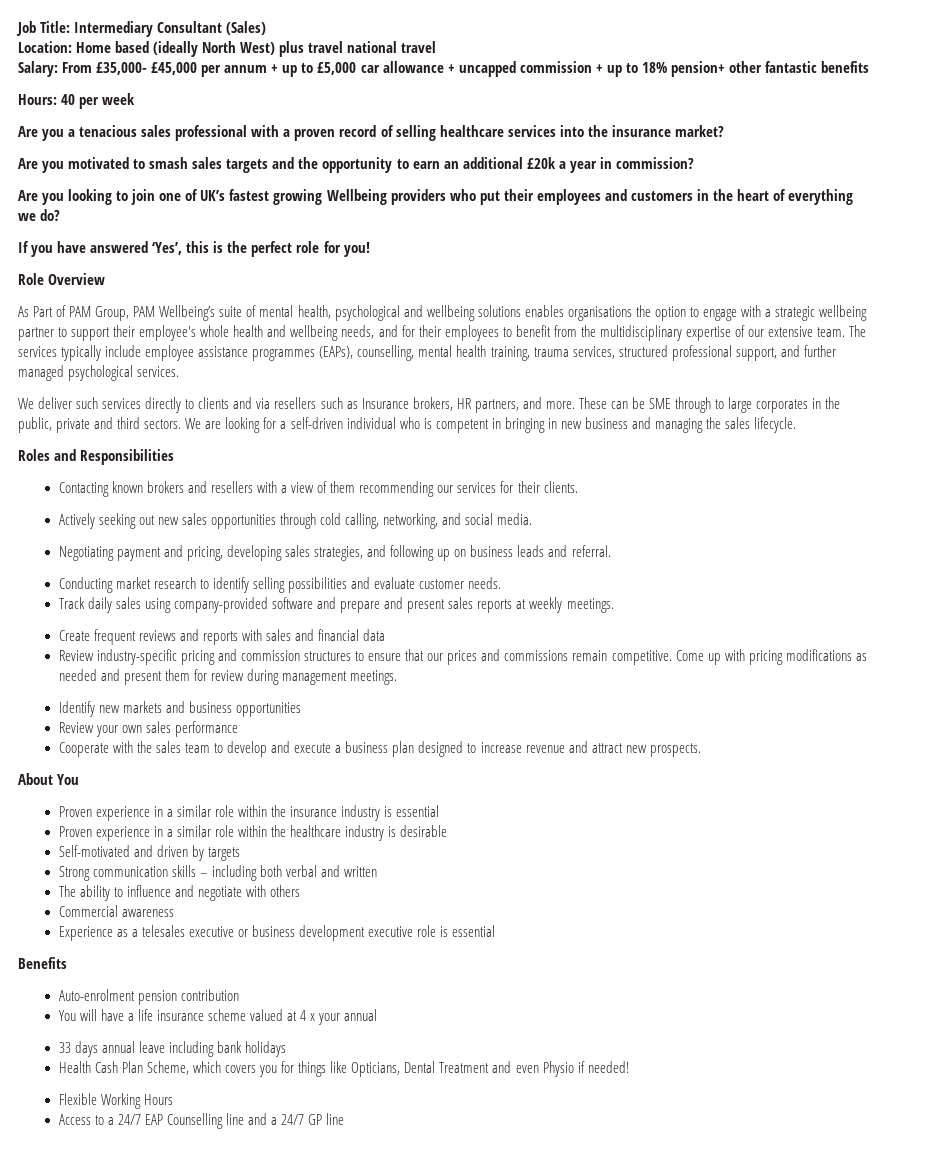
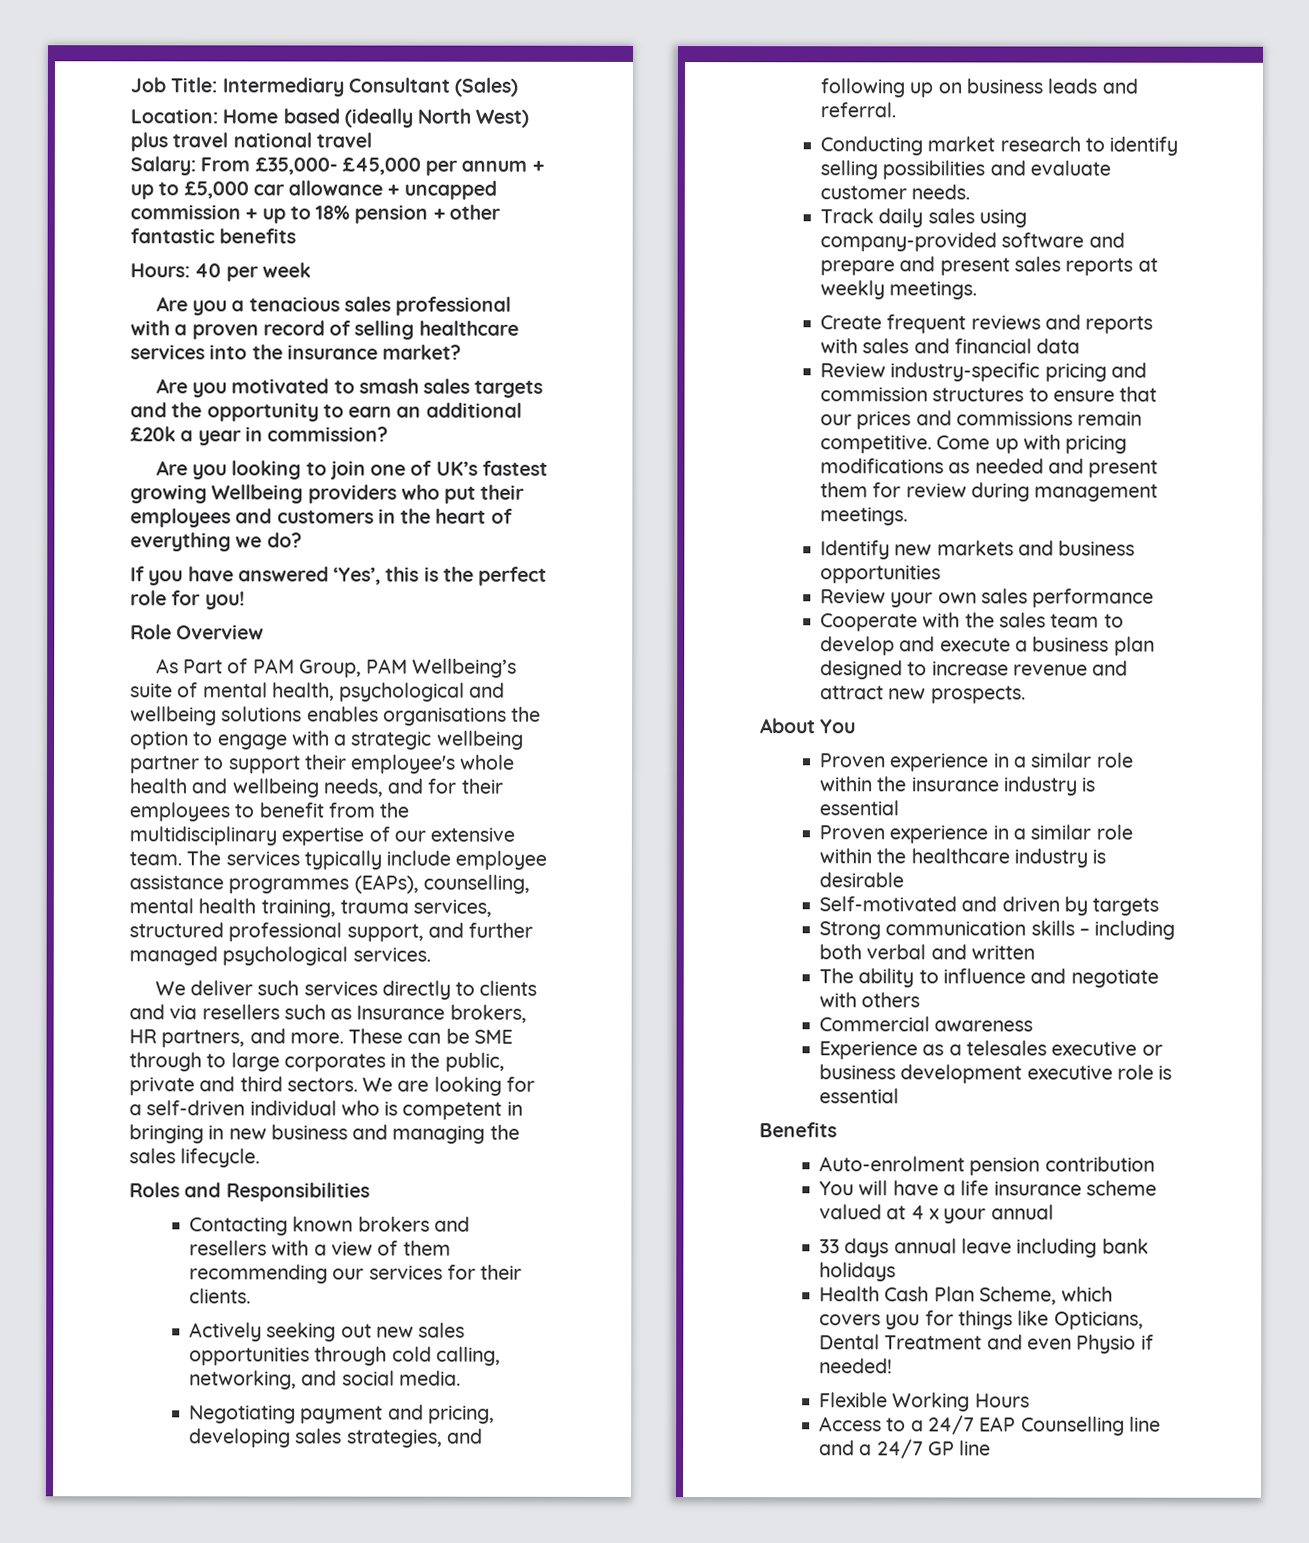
- Salary: From £35,000- £45,000 per annum + up to £5,000 car allowance + uncapped commission + up to 18% pension+ other fantastic benefits
+ Salary: From £35,000- £45,000 per annum + up to £5,000 car allowance + uncapped commission + up to 18% pension + other fantastic benefits

